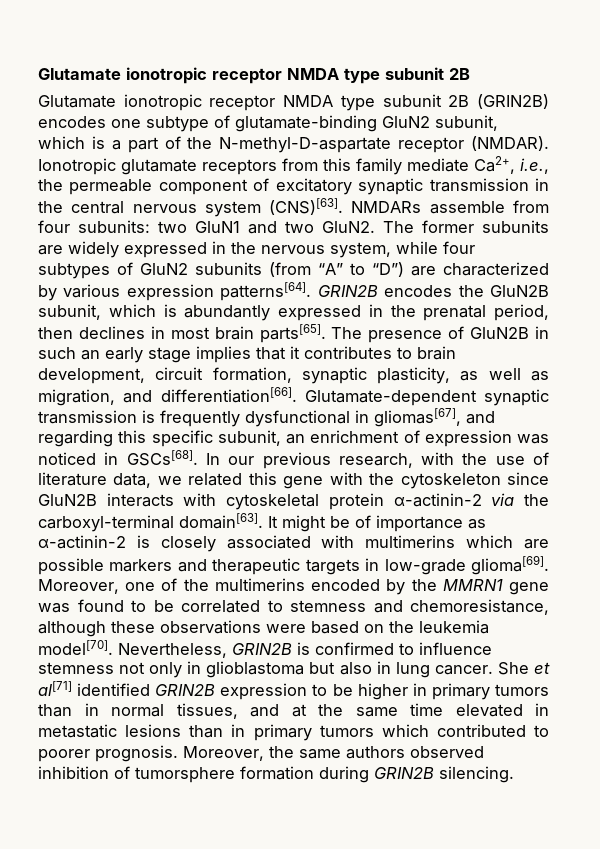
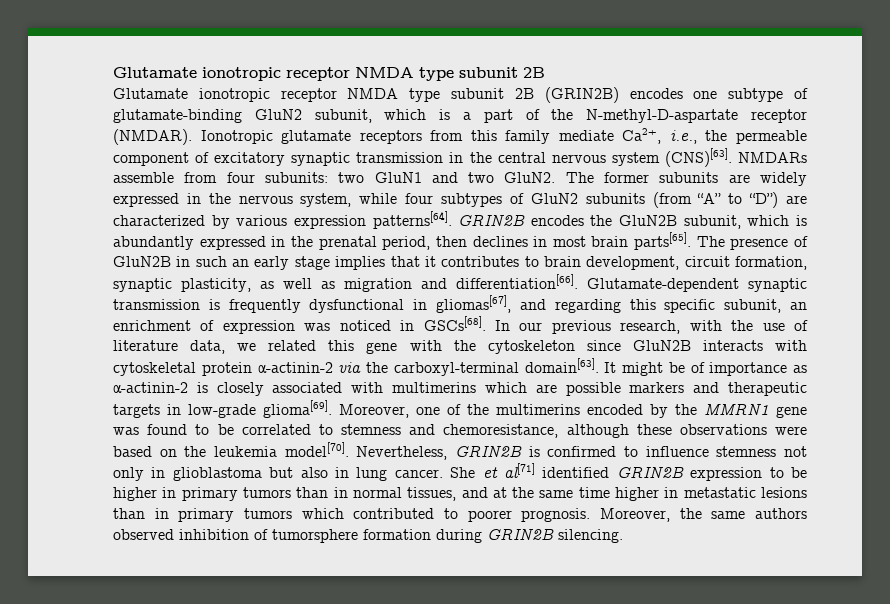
- The presence of GluN2B in such an early stage implies that it contributes to brain development, circuit formation, synaptic plasticity, as well as migration, and differentiation[66].
+ The presence of GluN2B in such an early stage implies that it contributes to brain development, circuit formation, synaptic plasticity, as well as migration and differentiation[66].
- She et al[71] identified GRIN2B expression to be higher in primary tumors than in normal tissues, and at the same time elevated in metastatic lesions than in primary tumors which contributed to poorer prognosis.
+ She et al[71] identified GRIN2B expression to be higher in primary tumors than in normal tissues, and at the same time higher in metastatic lesions than in primary tumors which contributed to poorer prognosis.

